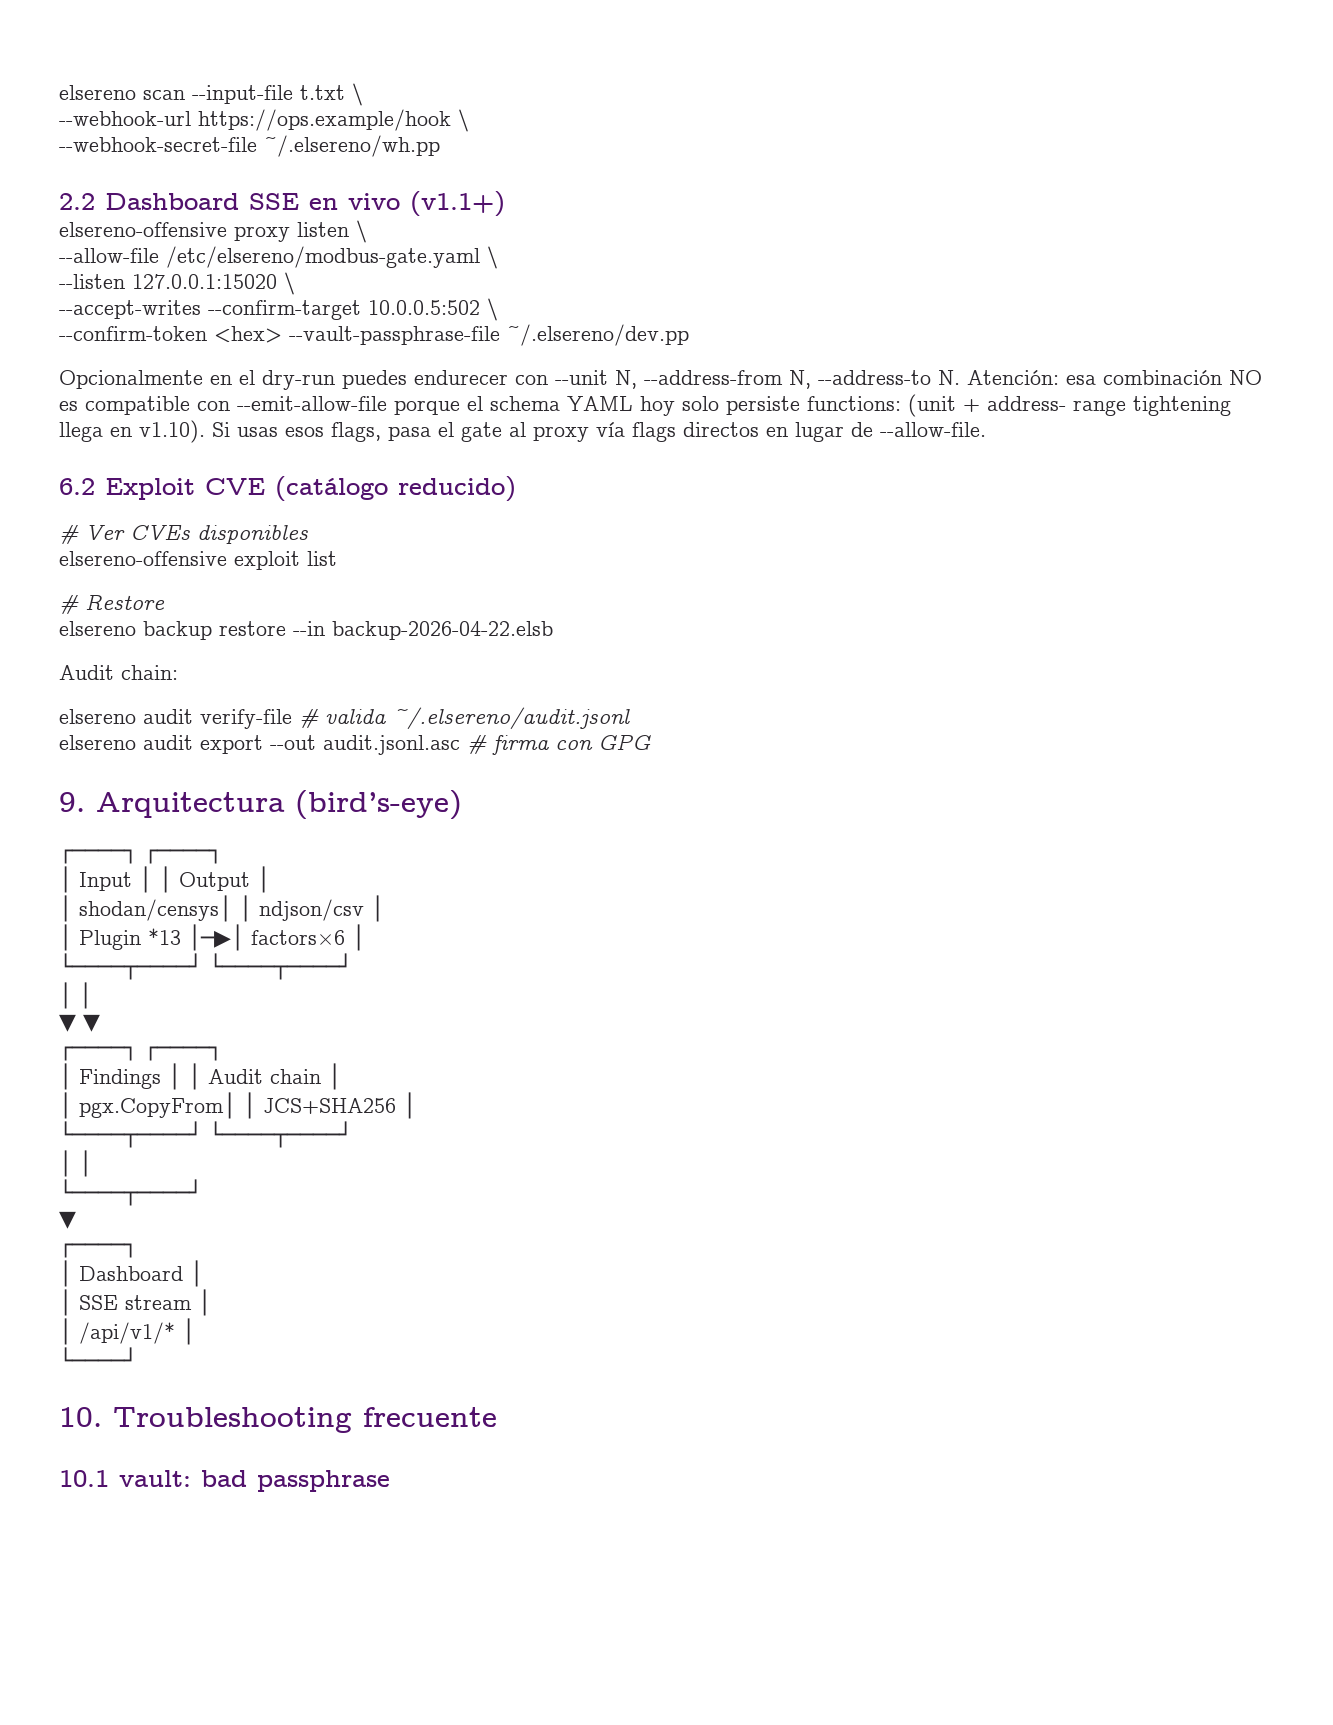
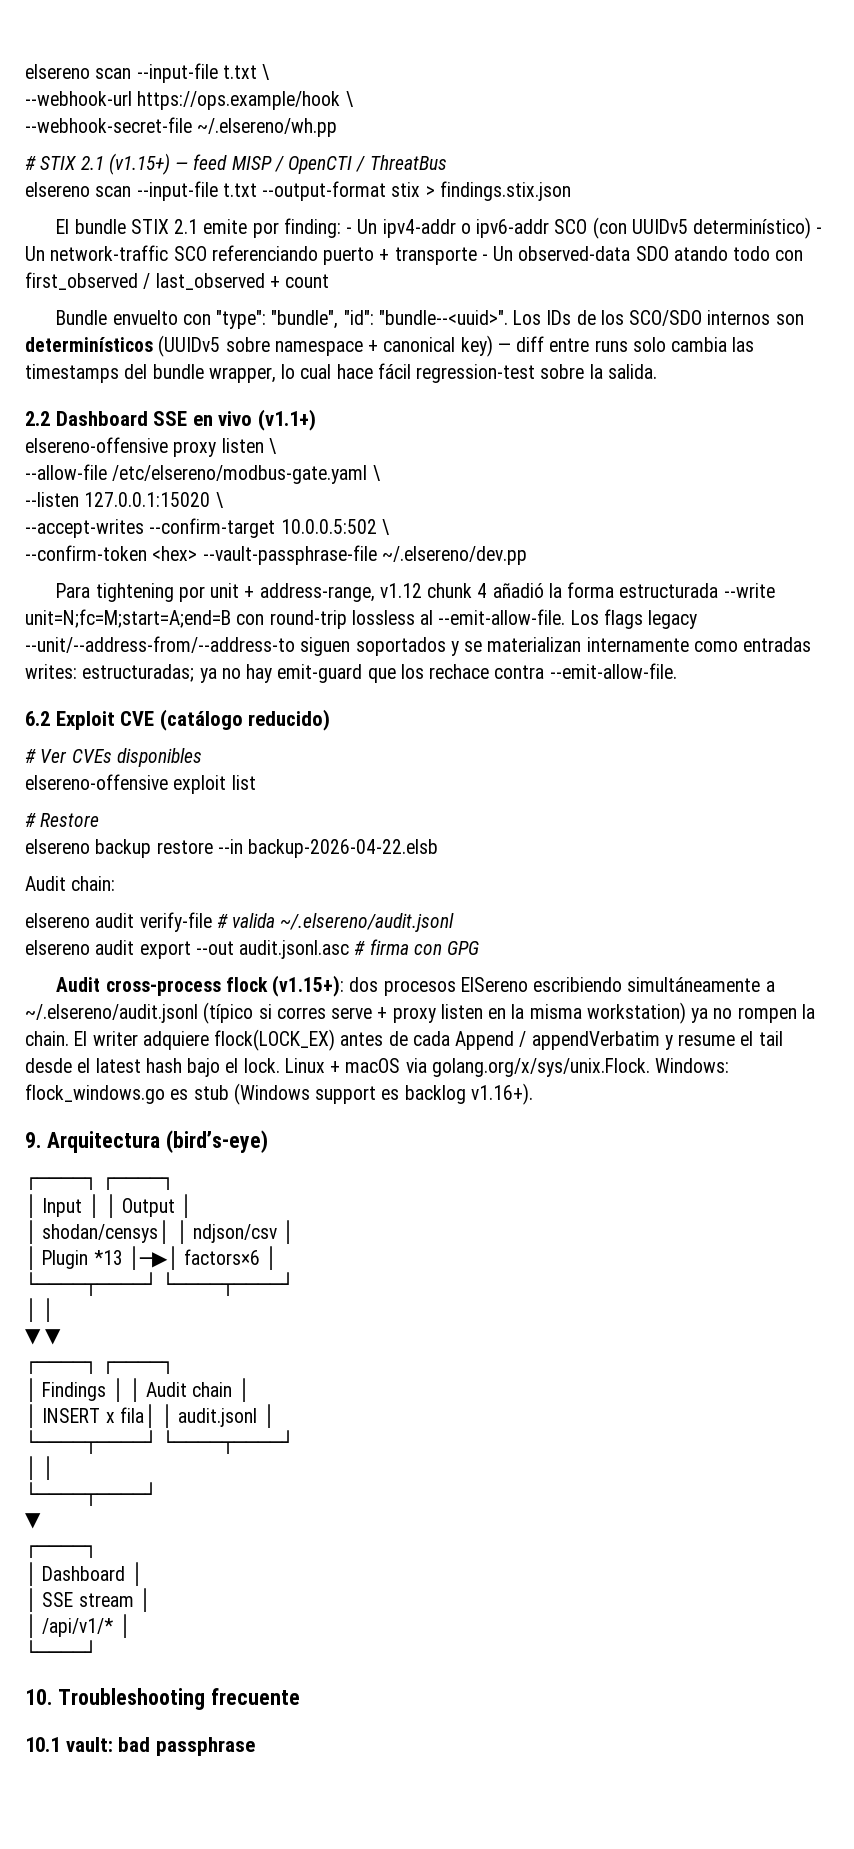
+ # STIX 2.1 (v1.15+) — feed MISP / OpenCTI / ThreatBus
+ elsereno scan --input-file t.txt --output-format stix > findings.stix.json
+ El bundle STIX 2.1 emite por finding: - Un ipv4-addr o ipv6-addr SCO (con UUIDv5 determinístico) - Un network-traffic SCO referenciando puerto + transporte - Un observed-data SDO atando todo con first_observed / last_observed + count
+ Bundle envuelto con "type": "bundle", "id": "bundle--<uuid>". Los IDs de los SCO/SDO internos son determinísticos (UUIDv5 sobre namespace + canonical key) — diff entre runs solo cambia las timestamps del bundle wrapper, lo cual hace fácil regression-test sobre la salida.
- Opcionalmente en el dry-run puedes endurecer con --unit N, --address-from N, --address-to N. Atención: esa combinación NO es compatible con --emit-allow-file porque el schema YAML hoy solo persiste functions: (unit + address- range tightening llega en v1.10). Si usas esos flags, pasa el gate al proxy vía flags directos en lugar de --allow-file.
+ Para tightening por unit + address-range, v1.12 chunk 4 añadió la forma estructurada --write unit=N;fc=M;start=A;end=B con round-trip lossless al --emit-allow-file. Los flags legacy --unit/--address-from/--address-to siguen soportados y se materializan internamente como entradas writes: estructuradas; ya no hay emit-guard que los rechace contra --emit-allow-file.
+ Audit cross-process flock (v1.15+): dos procesos ElSereno escribiendo simultáneamente a ~/.elsereno/audit.jsonl (típico si corres serve + proxy listen en la misma workstation) ya no rompen la chain. El writer adquiere flock(LOCK_EX) antes de cada Append / appendVerbatim y resume el tail desde el latest hash bajo el lock. Linux + macOS via golang.org/x/sys/unix.Flock. Windows: flock_windows.go es stub (Windows support es backlog v1.16+).
- │ pgx.CopyFrom│ │ JCS+SHA256 │
+ │ INSERT x fila│ │ audit.jsonl │

